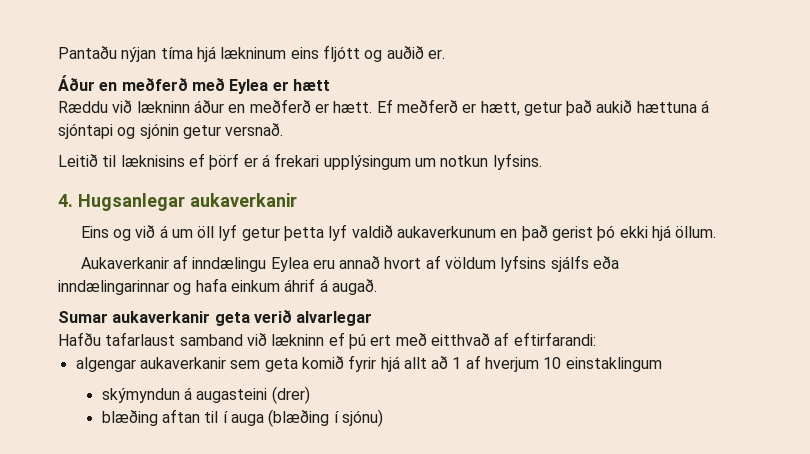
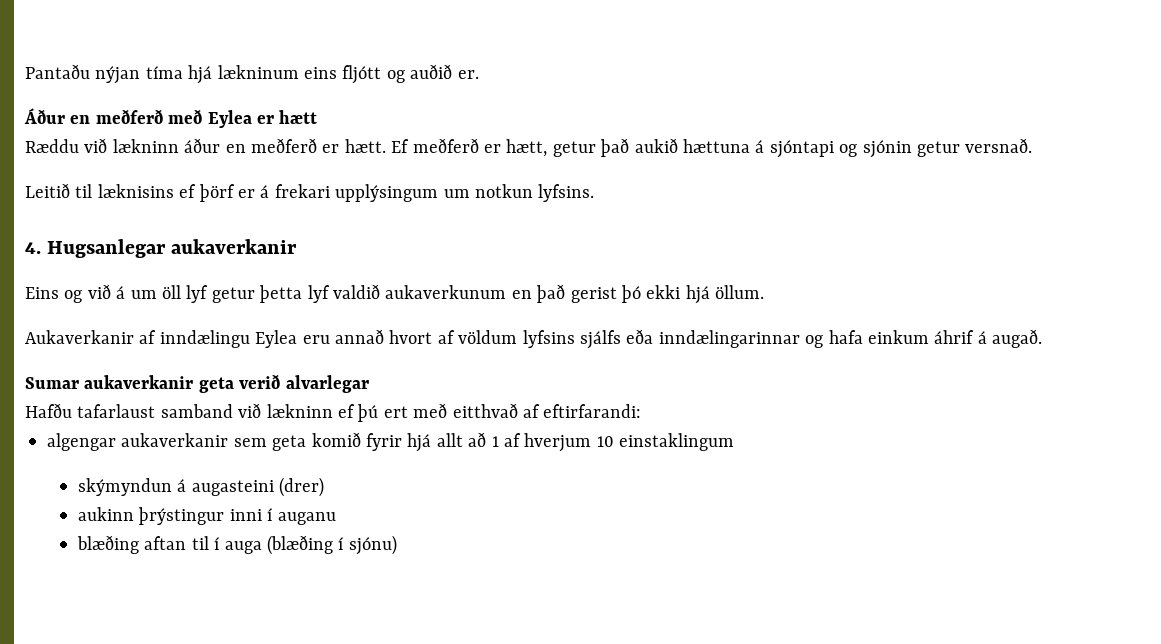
+ aukinn þrýstingur inni í auganu

